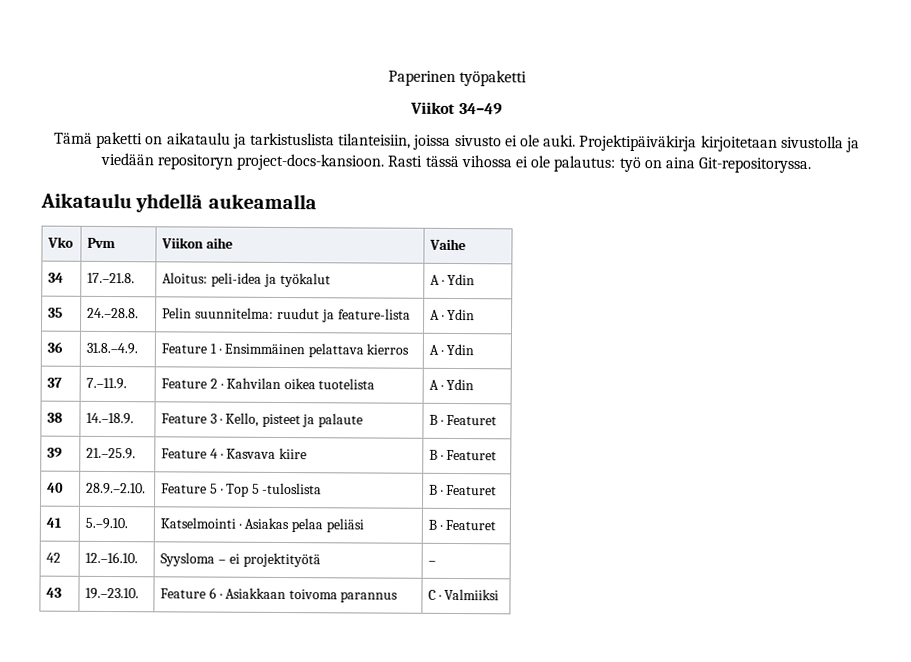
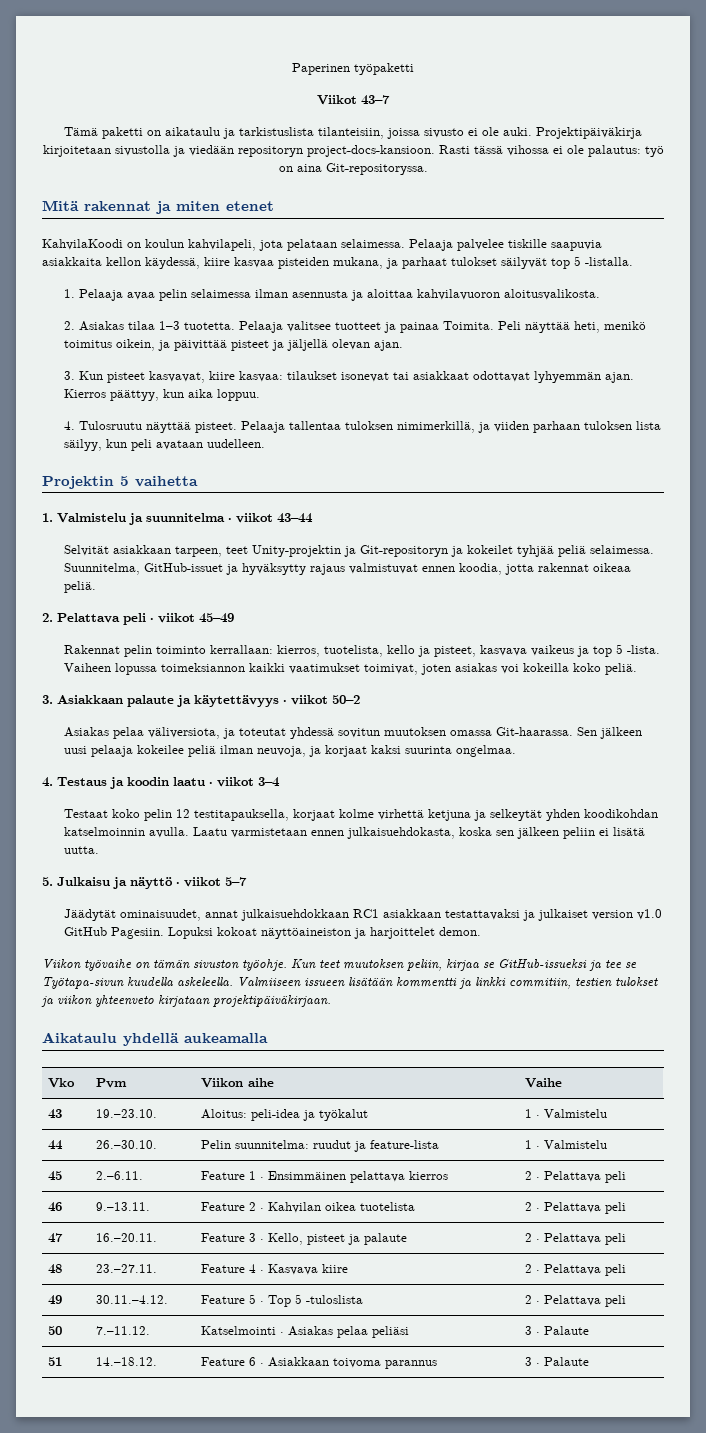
- Viikot 34–49
+ Viikot 43–7
+ Mitä rakennat ja miten etenet
+ KahvilaKoodi on koulun kahvilapeli, jota pelataan selaimessa. Pelaaja palvelee tiskille saapuvia asiakkaita kellon käydessä, kiire kasvaa pisteiden mukana, ja parhaat tulokset säilyvät top 5 -listalla.
+ 1. Pelaaja avaa pelin selaimessa ilman asennusta ja aloittaa kahvilavuoron aloitusvalikosta.
+ 2. Asiakas tilaa 1–3 tuotetta. Pelaaja valitsee tuotteet ja painaa Toimita. Peli näyttää heti, menikö toimitus oikein, ja päivittää pisteet ja jäljellä olevan ajan.
+ 3. Kun pisteet kasvavat, kiire kasvaa: tilaukset isonevat tai asiakkaat odottavat lyhyemmän ajan. Kierros päättyy, kun aika loppuu.
+ 4. Tulosruutu näyttää pisteet. Pelaaja tallentaa tuloksen nimimerkillä, ja viiden parhaan tuloksen lista säilyy, kun peli avataan uudelleen.
+ Projektin 5 vaihetta
+ 1. Valmistelu ja suunnitelma · viikot 43–44
+ Selvität asiakkaan tarpeen, teet Unity-projektin ja Git-repositoryn ja kokeilet tyhjää peliä selaimessa. Suunnitelma, GitHub-issuet ja hyväksytty rajaus valmistuvat ennen koodia, jotta rakennat oikeaa peliä.
+ 2. Pelattava peli · viikot 45–49
+ Rakennat pelin toiminto kerrallaan: kierros, tuotelista, kello ja pisteet, kasvava vaikeus ja top 5 -lista. Vaiheen lopussa toimeksiannon kaikki vaatimukset toimivat, joten asiakas voi kokeilla koko peliä.
+ 3. Asiakkaan palaute ja käytettävyys · viikot 50–2
+ Asiakas pelaa väliversiota, ja toteutat yhdessä sovitun muutoksen omassa Git-haarassa. Sen jälkeen uusi pelaaja kokeilee peliä ilman neuvoja, ja korjaat kaksi suurinta ongelmaa.
+ 4. Testaus ja koodin laatu · viikot 3–4
+ Testaat koko pelin 12 testitapauksella, korjaat kolme virhettä ketjuna ja selkeytät yhden koodikohdan katselmoinnin avulla. Laatu varmistetaan ennen julkaisuehdokasta, koska sen jälkeen peliin ei lisätä uutta.
+ 5. Julkaisu ja näyttö · viikot 5–7
+ Jäädytät ominaisuudet, annat julkaisuehdokkaan RC1 asiakkaan testattavaksi ja julkaiset version v1.0 GitHub Pagesiin. Lopuksi kokoat näyttöaineiston ja harjoittelet demon.
+ Viikon työvaihe on tämän sivuston työohje. Kun teet muutoksen peliin, kirjaa se GitHub-issueksi ja tee se Työtapa-sivun kuudella askeleella. Valmiiseen issueen lisätään kommentti ja linkki commitiin, testien tulokset ja viikon yhteenveto kirjataan projektipäiväkirjaan.
- 34 | 17.–21.8. | Aloitus: peli-idea ja työkalut | A · Ydin
- 35 | 24.–28.8. | Pelin suunnitelma: ruudut ja feature-lista | A · Ydin
- 36 | 31.8.–4.9. | Feature 1 · Ensimmäinen pelattava kierros | A · Ydin
- 37 | 7.–11.9. | Feature 2 · Kahvilan oikea tuotelista | A · Ydin
- 38 | 14.–18.9. | Feature 3 · Kello, pisteet ja palaute | B · Featuret
- 39 | 21.–25.9. | Feature 4 · Kasvava kiire | B · Featuret
- 40 | 28.9.–2.10. | Feature 5 · Top 5 -tuloslista | B · Featuret
- 41 | 5.–9.10. | Katselmointi · Asiakas pelaa peliäsi | B · Featuret
- 42 | 12.–16.10. | Syysloma – ei projektityötä | –
- 43 | 19.–23.10. | Feature 6 · Asiakkaan toivoma parannus | C · Valmiiksi
+ 43 | 19.–23.10. | Aloitus: peli-idea ja työkalut | 1 · Valmistelu
+ 44 | 26.–30.10. | Pelin suunnitelma: ruudut ja feature-lista | 1 · Valmistelu
+ 45 | 2.–6.11. | Feature 1 · Ensimmäinen pelattava kierros | 2 · Pelattava peli
+ 46 | 9.–13.11. | Feature 2 · Kahvilan oikea tuotelista | 2 · Pelattava peli
+ 47 | 16.–20.11. | Feature 3 · Kello, pisteet ja palaute | 2 · Pelattava peli
+ 48 | 23.–27.11. | Feature 4 · Kasvava kiire | 2 · Pelattava peli
+ 49 | 30.11.–4.12. | Feature 5 · Top 5 -tuloslista | 2 · Pelattava peli
+ 50 | 7.–11.12. | Katselmointi · Asiakas pelaa peliäsi | 3 · Palaute
+ 51 | 14.–18.12. | Feature 6 · Asiakkaan toivoma parannus | 3 · Palaute

